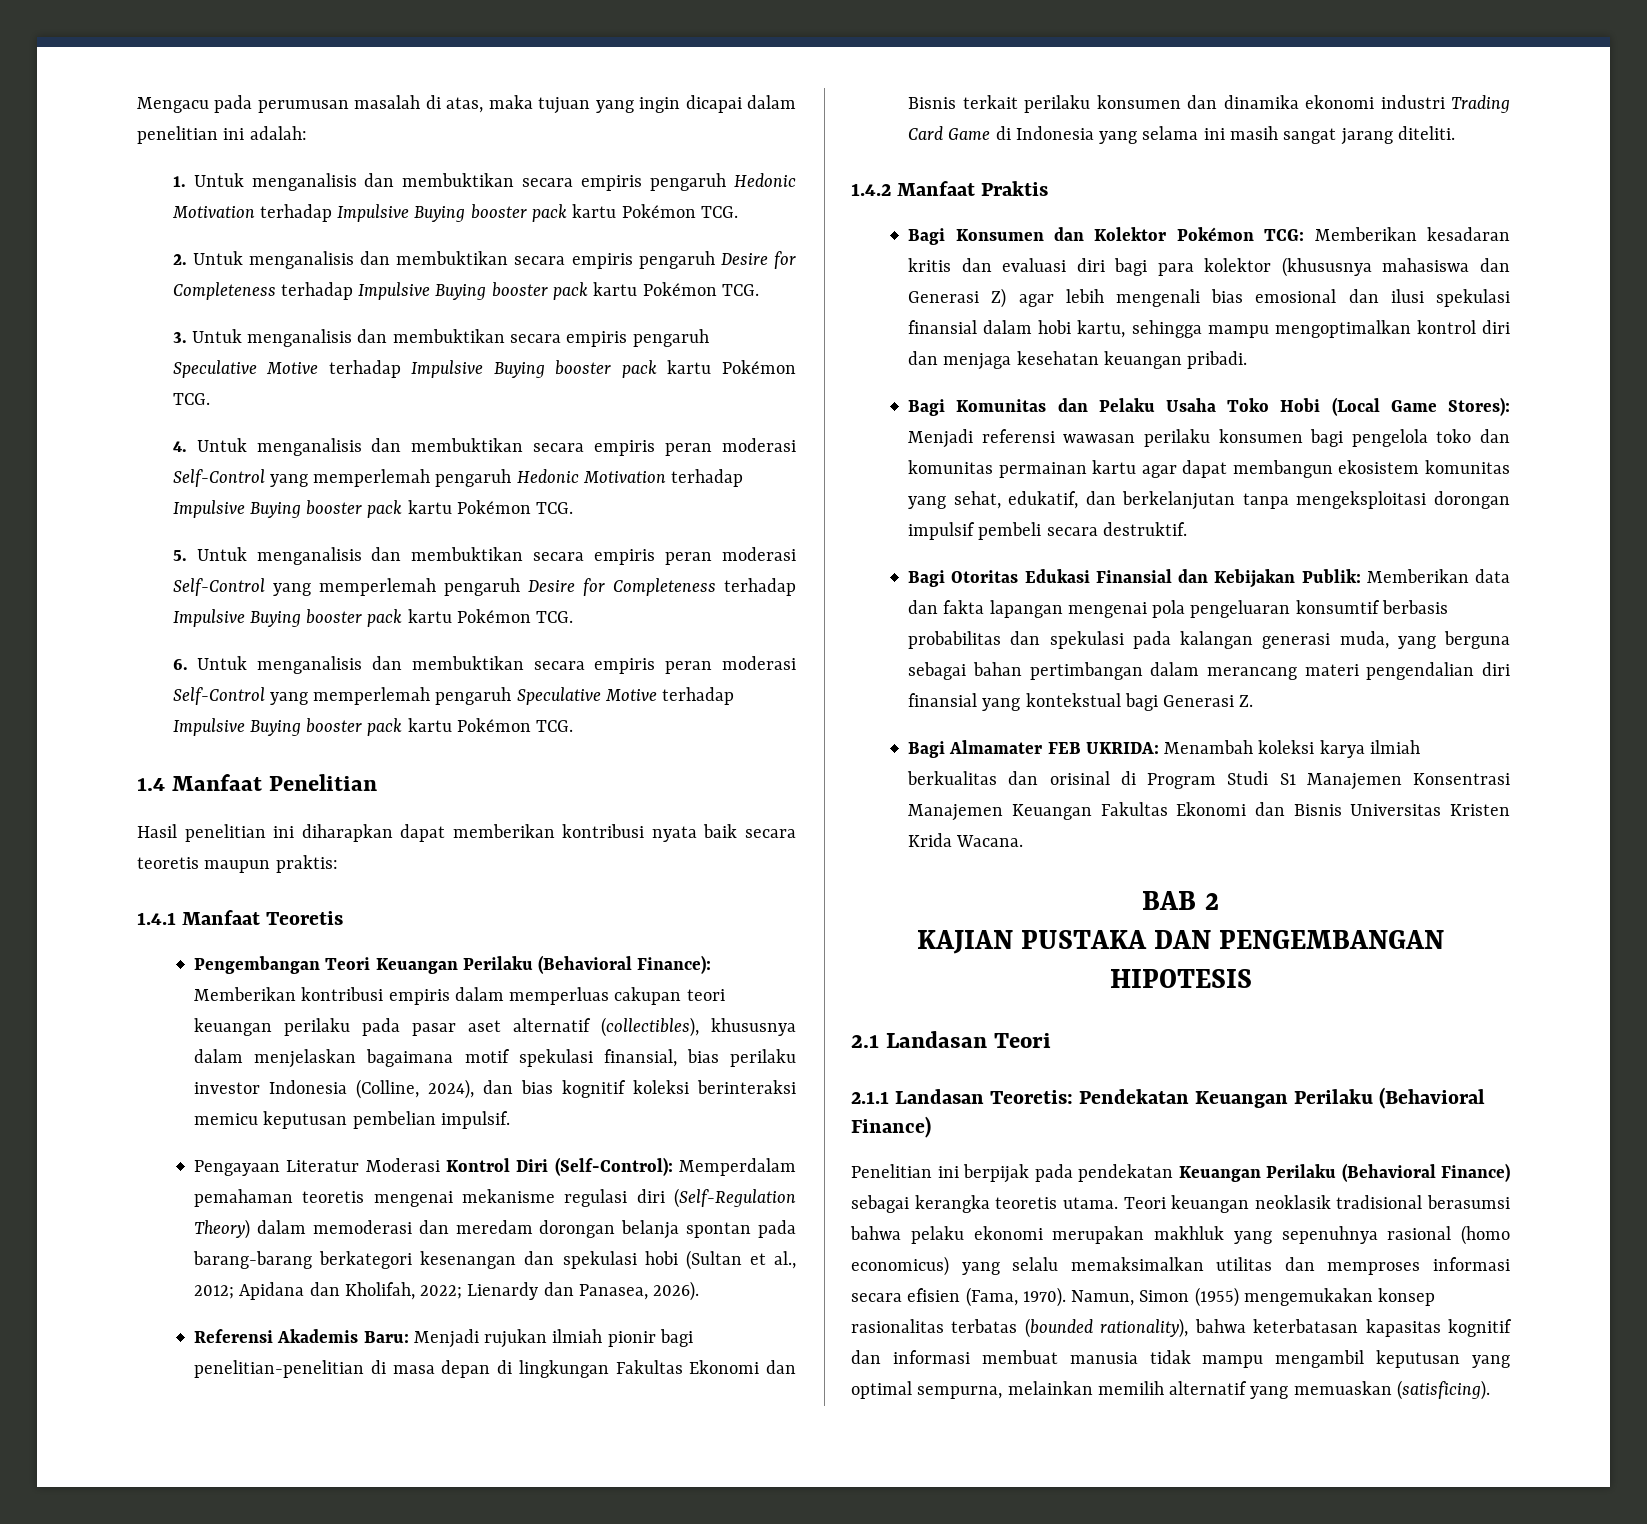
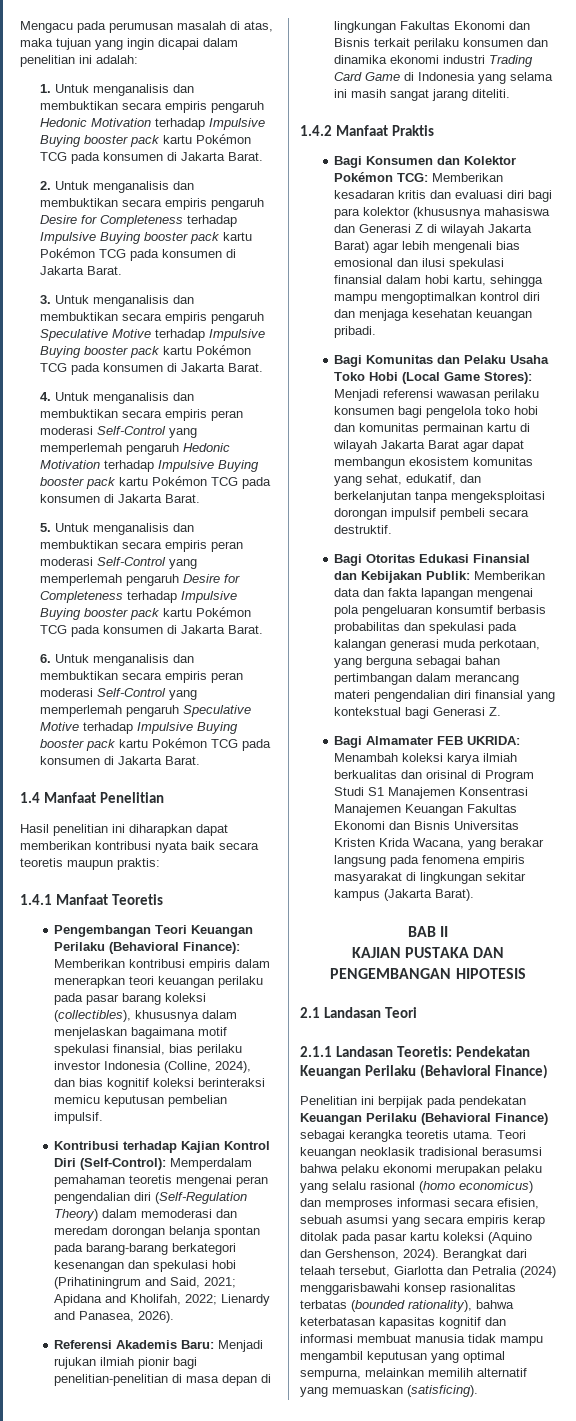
- 1. Untuk menganalisis dan membuktikan secara empiris pengaruh Hedonic Motivation terhadap Impulsive Buying booster pack kartu Pokémon TCG.
+ 1. Untuk menganalisis dan membuktikan secara empiris pengaruh Hedonic Motivation terhadap Impulsive Buying booster pack kartu Pokémon TCG pada konsumen di Jakarta Barat.
- 2. Untuk menganalisis dan membuktikan secara empiris pengaruh Desire for Completeness terhadap Impulsive Buying booster pack kartu Pokémon TCG.
+ 2. Untuk menganalisis dan membuktikan secara empiris pengaruh Desire for Completeness terhadap Impulsive Buying booster pack kartu Pokémon TCG pada konsumen di Jakarta Barat.
- 3. Untuk menganalisis dan membuktikan secara empiris pengaruh Speculative Motive terhadap Impulsive Buying booster pack kartu Pokémon TCG.
+ 3. Untuk menganalisis dan membuktikan secara empiris pengaruh Speculative Motive terhadap Impulsive Buying booster pack kartu Pokémon TCG pada konsumen di Jakarta Barat.
- 4. Untuk menganalisis dan membuktikan secara empiris peran moderasi Self-Control yang memperlemah pengaruh Hedonic Motivation terhadap Impulsive Buying booster pack kartu Pokémon TCG.
+ 4. Untuk menganalisis dan membuktikan secara empiris peran moderasi Self-Control yang memperlemah pengaruh Hedonic Motivation terhadap Impulsive Buying booster pack kartu Pokémon TCG pada konsumen di Jakarta Barat.
- 5. Untuk menganalisis dan membuktikan secara empiris peran moderasi Self-Control yang memperlemah pengaruh Desire for Completeness terhadap Impulsive Buying booster pack kartu Pokémon TCG.
+ 5. Untuk menganalisis dan membuktikan secara empiris peran moderasi Self-Control yang memperlemah pengaruh Desire for Completeness terhadap Impulsive Buying booster pack kartu Pokémon TCG pada konsumen di Jakarta Barat.
- 6. Untuk menganalisis dan membuktikan secara empiris peran moderasi Self-Control yang memperlemah pengaruh Speculative Motive terhadap Impulsive Buying booster pack kartu Pokémon TCG.
+ 6. Untuk menganalisis dan membuktikan secara empiris peran moderasi Self-Control yang memperlemah pengaruh Speculative Motive terhadap Impulsive Buying booster pack kartu Pokémon TCG pada konsumen di Jakarta Barat.
- Pengembangan Teori Keuangan Perilaku (Behavioral Finance): Memberikan kontribusi empiris dalam memperluas cakupan teori keuangan perilaku pada pasar aset alternatif (collectibles), khususnya dalam menjelaskan bagaimana motif spekulasi finansial, bias perilaku investor Indonesia (Colline, 2024), dan bias kognitif koleksi berinteraksi memicu keputusan pembelian impulsif.
+ Pengembangan Teori Keuangan Perilaku (Behavioral Finance): Memberikan kontribusi empiris dalam menerapkan teori keuangan perilaku pada pasar barang koleksi (collectibles), khususnya dalam menjelaskan bagaimana motif spekulasi finansial, bias perilaku investor Indonesia (Colline, 2024), dan bias kognitif koleksi berinteraksi memicu keputusan pembelian impulsif.
- Pengayaan Literatur Moderasi Kontrol Diri (Self-Control): Memperdalam pemahaman teoretis mengenai mekanisme regulasi diri (Self-Regulation Theory) dalam memoderasi dan meredam dorongan belanja spontan pada barang-barang berkategori kesenangan dan spekulasi hobi (Sultan et al., 2012; Apidana dan Kholifah, 2022; Lienardy dan Panasea, 2026).
+ Kontribusi terhadap Kajian Kontrol Diri (Self-Control): Memperdalam pemahaman teoretis mengenai peran pengendalian diri (Self-Regulation Theory) dalam memoderasi dan meredam dorongan belanja spontan pada barang-barang berkategori kesenangan dan spekulasi hobi (Prihatiningrum and Said, 2021; Apidana and Kholifah, 2022; Lienardy and Panasea, 2026).
- Bagi Konsumen dan Kolektor Pokémon TCG: Memberikan kesadaran kritis dan evaluasi diri bagi para kolektor (khususnya mahasiswa dan Generasi Z) agar lebih mengenali bias emosional dan ilusi spekulasi finansial dalam hobi kartu, sehingga mampu mengoptimalkan kontrol diri dan menjaga kesehatan keuangan pribadi.
+ Bagi Konsumen dan Kolektor Pokémon TCG: Memberikan kesadaran kritis dan evaluasi diri bagi para kolektor (khususnya mahasiswa dan Generasi Z di wilayah Jakarta Barat) agar lebih mengenali bias emosional dan ilusi spekulasi finansial dalam hobi kartu, sehingga mampu mengoptimalkan kontrol diri dan menjaga kesehatan keuangan pribadi.
- Bagi Komunitas dan Pelaku Usaha Toko Hobi (Local Game Stores): Menjadi referensi wawasan perilaku konsumen bagi pengelola toko dan komunitas permainan kartu agar dapat membangun ekosistem komunitas yang sehat, edukatif, dan berkelanjutan tanpa mengeksploitasi dorongan impulsif pembeli secara destruktif.
+ Bagi Komunitas dan Pelaku Usaha Toko Hobi (Local Game Stores): Menjadi referensi wawasan perilaku konsumen bagi pengelola toko hobi dan komunitas permainan kartu di wilayah Jakarta Barat agar dapat membangun ekosistem komunitas yang sehat, edukatif, dan berkelanjutan tanpa mengeksploitasi dorongan impulsif pembeli secara destruktif.
- Bagi Otoritas Edukasi Finansial dan Kebijakan Publik: Memberikan data dan fakta lapangan mengenai pola pengeluaran konsumtif berbasis probabilitas dan spekulasi pada kalangan generasi muda, yang berguna sebagai bahan pertimbangan dalam merancang materi pengendalian diri finansial yang kontekstual bagi Generasi Z.
+ Bagi Otoritas Edukasi Finansial dan Kebijakan Publik: Memberikan data dan fakta lapangan mengenai pola pengeluaran konsumtif berbasis probabilitas dan spekulasi pada kalangan generasi muda perkotaan, yang berguna sebagai bahan pertimbangan dalam merancang materi pengendalian diri finansial yang kontekstual bagi Generasi Z.
- Bagi Almamater FEB UKRIDA: Menambah koleksi karya ilmiah berkualitas dan orisinal di Program Studi S1 Manajemen Konsentrasi Manajemen Keuangan Fakultas Ekonomi dan Bisnis Universitas Kristen Krida Wacana.
+ Bagi Almamater FEB UKRIDA: Menambah koleksi karya ilmiah berkualitas dan orisinal di Program Studi S1 Manajemen Konsentrasi Manajemen Keuangan Fakultas Ekonomi dan Bisnis Universitas Kristen Krida Wacana, yang berakar langsung pada fenomena empiris masyarakat di lingkungan sekitar kampus (Jakarta Barat).
- BAB 2
+ BAB II
- Teori keuangan neoklasik tradisional berasumsi bahwa pelaku ekonomi merupakan makhluk yang sepenuhnya rasional (homo economicus) yang selalu memaksimalkan utilitas dan memproses informasi secara efisien (Fama, 1970). Namun, Simon (1955) mengemukakan konsep rasionalitas terbatas (bounded rationality), bahwa keterbatasan kapasitas kognitif dan informasi membuat manusia tidak mampu mengambil keputusan yang optimal sempurna, melainkan memilih alternatif yang memuaskan (satisficing).
+ Teori keuangan neoklasik tradisional berasumsi bahwa pelaku ekonomi merupakan pelaku yang selalu rasional (homo economicus) dan memproses informasi secara efisien, sebuah asumsi yang secara empiris kerap ditolak pada pasar kartu koleksi (Aquino dan Gershenson, 2024). Berangkat dari telaah tersebut, Giarlotta dan Petralia (2024) menggarisbawahi konsep rasionalitas terbatas (bounded rationality), bahwa keterbatasan kapasitas kognitif dan informasi membuat manusia tidak mampu mengambil keputusan yang optimal sempurna, melainkan memilih alternatif yang memuaskan (satisficing).

